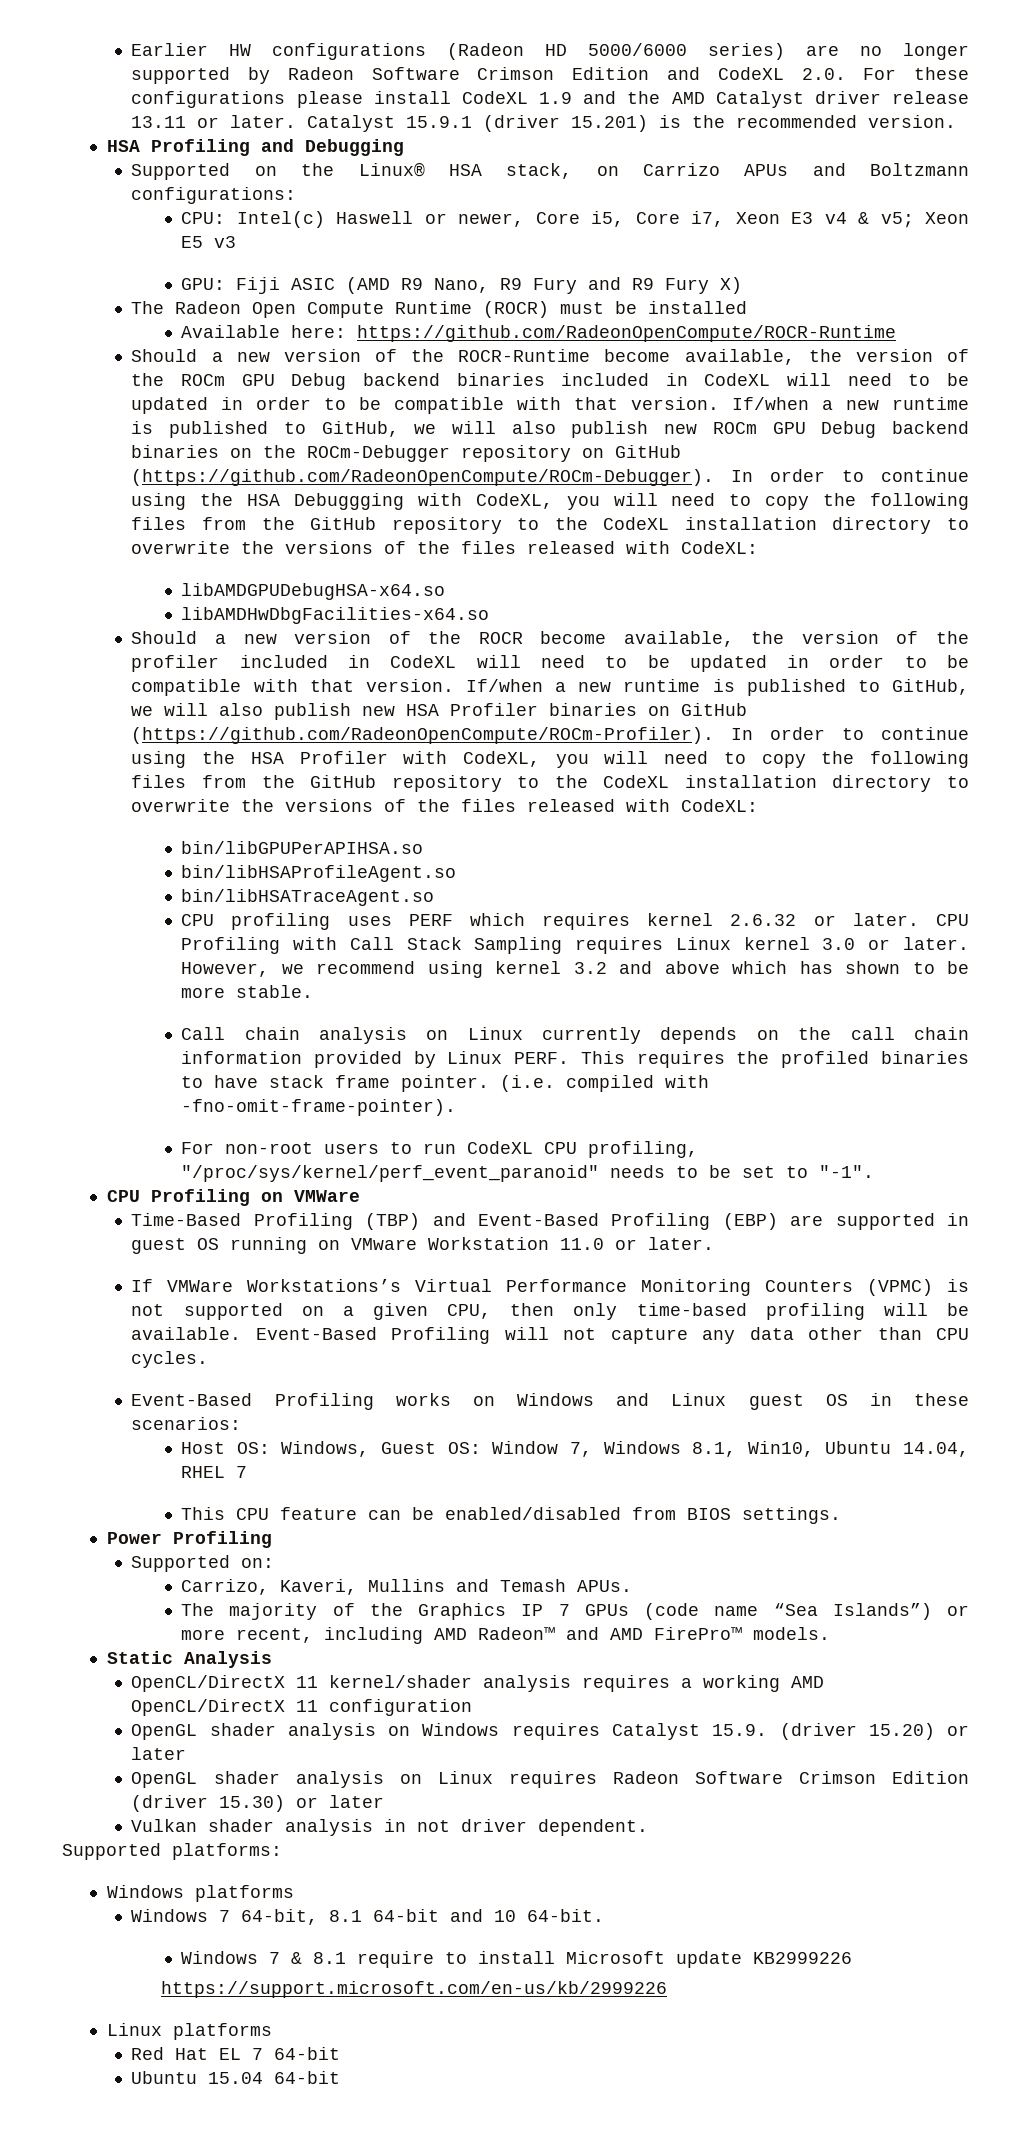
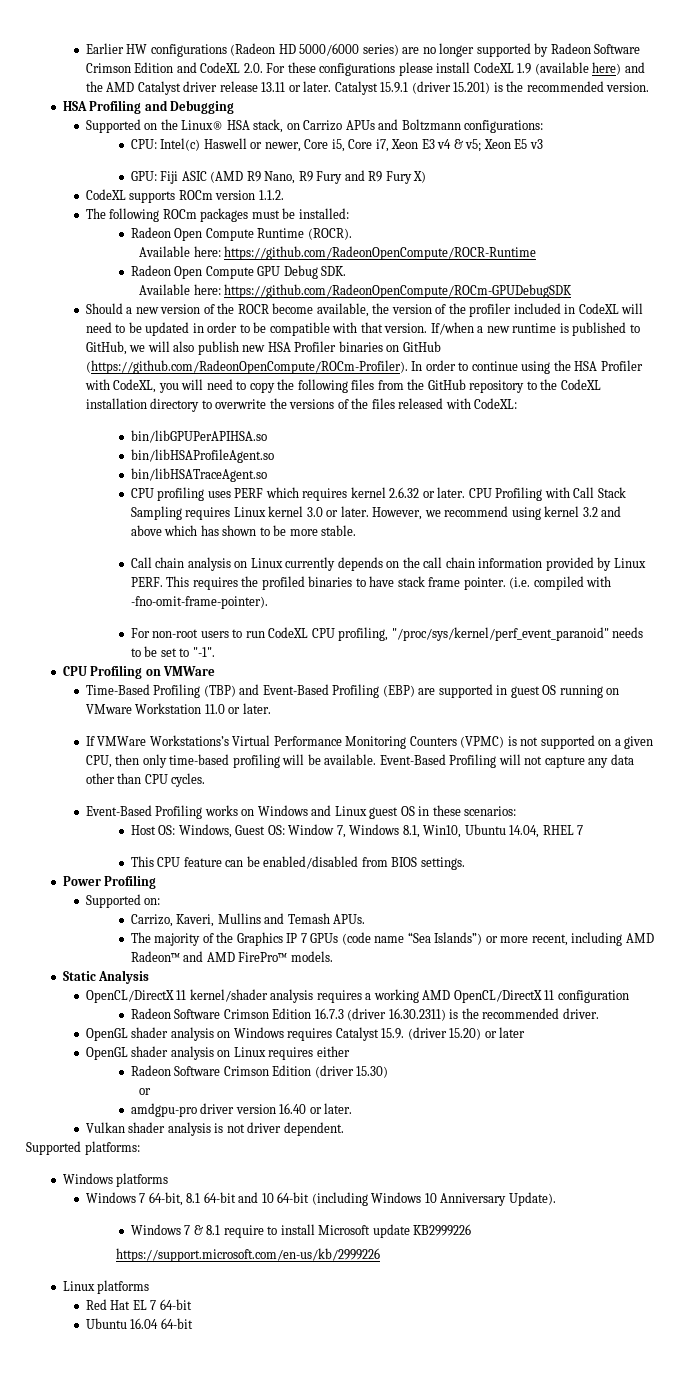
- Earlier HW configurations (Radeon HD 5000/6000 series) are no longer supported by Radeon Software Crimson Edition and CodeXL 2.0. For these configurations please install CodeXL 1.9 and the AMD Catalyst driver release 13.11 or later.
+ Earlier HW configurations (Radeon HD 5000/6000 series) are no longer supported by Radeon Software Crimson Edition and CodeXL 2.0. For these configurations please install CodeXL 1.9 (available here) and the AMD Catalyst driver release 13.11 or later.
- The Radeon Open Compute Runtime (ROCR) must be installed
+ CodeXL supports ROCm version 1.1.2.
+ The following ROCm packages must be installed:
+ Radeon Open Compute Runtime (ROCR).
  Available here: https://github.com/RadeonOpenCompute/ROCR-Runtime
- Should a new version of the ROCR-Runtime become available, the version of the ROCm GPU Debug backend binaries included in CodeXL will need to be updated in order to be compatible with that version. If/when a new runtime is published to GitHub, we will also publish new ROCm GPU Debug backend binaries on the ROCm-Debugger repository on GitHub (https://github.com/RadeonOpenCompute/ROCm-Debugger). In order to continue using the HSA Debuggging with CodeXL, you will need to copy the following files from the GitHub repository to the CodeXL installation directory to overwrite the versions of the files released with CodeXL:
- libAMDGPUDebugHSA-x64.so
- libAMDHwDbgFacilities-x64.so
+ Radeon Open Compute GPU Debug SDK.
+ Available here: https://github.com/RadeonOpenCompute/ROCm-GPUDebugSDK
+ Radeon Software Crimson Edition 16.7.3 (driver 16.30.2311) is the recommended driver.
- OpenGL shader analysis on Linux requires Radeon Software Crimson Edition (driver 15.30) or later
+ OpenGL shader analysis on Linux requires either
+ Radeon Software Crimson Edition (driver 15.30)
+ or
+ amdgpu-pro driver version 16.40 or later.
- Vulkan shader analysis in not driver dependent.
+ Vulkan shader analysis is not driver dependent.
- Windows 7 64-bit, 8.1 64-bit and 10 64-bit.
+ Windows 7 64-bit, 8.1 64-bit and 10 64-bit (including Windows 10 Anniversary Update).
- Ubuntu 15.04 64-bit
+ Ubuntu 16.04 64-bit

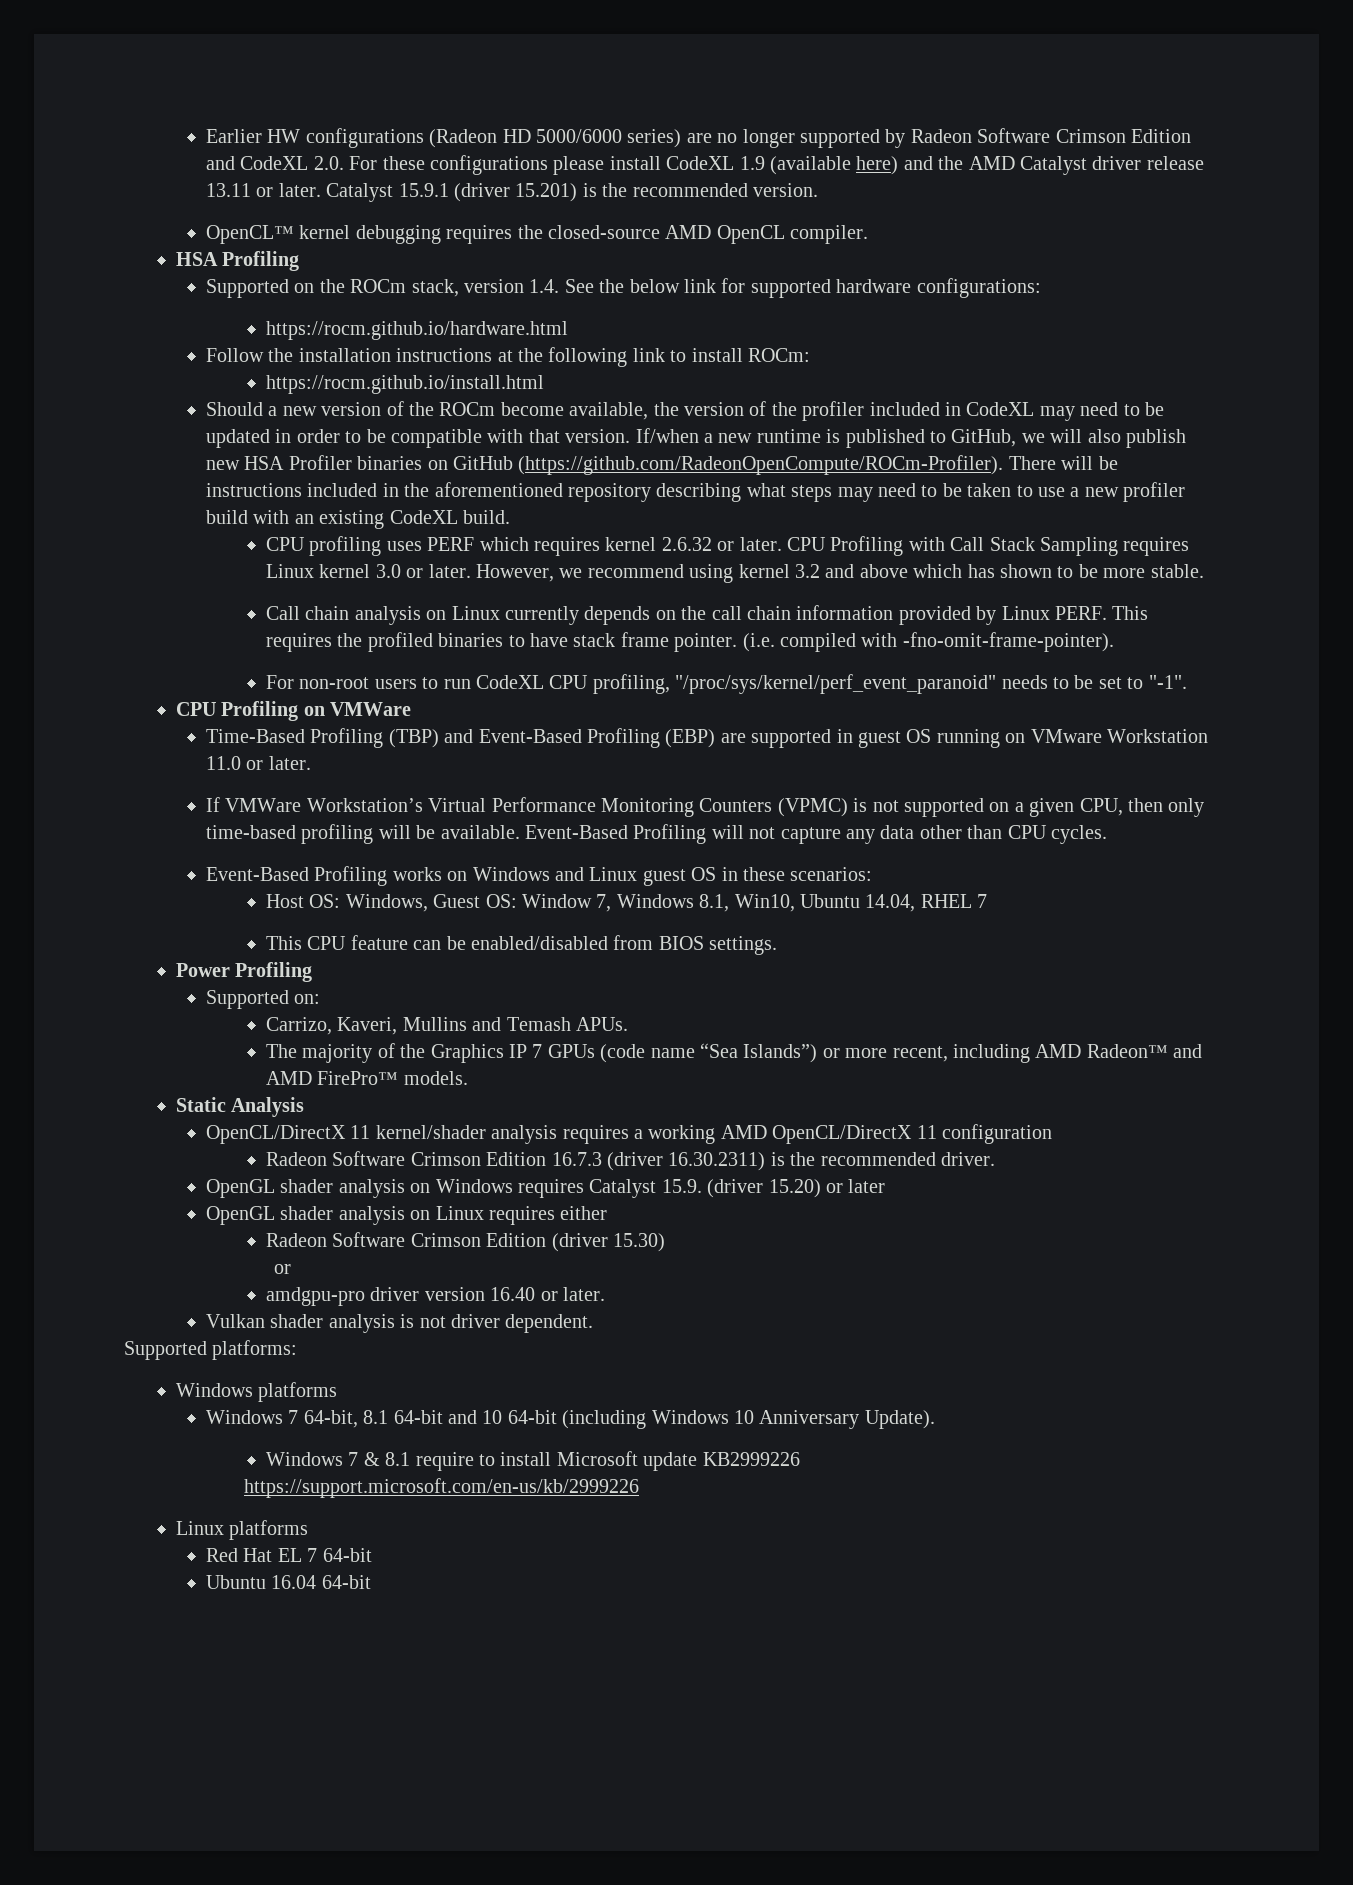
+ OpenCL™ kernel debugging requires the closed-source AMD OpenCL compiler.
- HSA Profiling and Debugging
+ HSA Profiling
- Supported on the Linux® HSA stack, on Carrizo APUs and Boltzmann configurations:
- CPU: Intel(c) Haswell or newer, Core i5, Core i7, Xeon E3 v4 & v5; Xeon E5 v3
- GPU: Fiji ASIC (AMD R9 Nano, R9 Fury and R9 Fury X)
- CodeXL supports ROCm version 1.1.2.
- The following ROCm packages must be installed:
- Radeon Open Compute Runtime (ROCR).
- Available here: https://github.com/RadeonOpenCompute/ROCR-Runtime
- Radeon Open Compute GPU Debug SDK.
- Available here: https://github.com/RadeonOpenCompute/ROCm-GPUDebugSDK
+ Supported on the ROCm stack, version 1.4. See the below link for supported hardware configurations:
+ https://rocm.github.io/hardware.html
+ Follow the installation instructions at the following link to install ROCm:
+ https://rocm.github.io/install.html
- Should a new version of the ROCR become available, the version of the profiler included in CodeXL will need to be updated in order to be compatible with that version.
+ Should a new version of the ROCm become available, the version of the profiler included in CodeXL may need to be updated in order to be compatible with that version.
- If/when a new runtime is published to GitHub, we will also publish new HSA Profiler binaries on GitHub (https://github.com/RadeonOpenCompute/ROCm-Profiler). In order to continue using the HSA Profiler with CodeXL, you will need to copy the following files from the GitHub repository to the CodeXL installation directory to overwrite the versions of the files released with CodeXL:
- bin/libGPUPerAPIHSA.so
- bin/libHSAProfileAgent.so
- bin/libHSATraceAgent.so
+ If/when a new runtime is published to GitHub, we will also publish new HSA Profiler binaries on GitHub (https://github.com/RadeonOpenCompute/ROCm-Profiler). There will be instructions included in the aforementioned repository describing what steps may need to be taken to use a new profiler build with an existing CodeXL build.
- If VMWare Workstations’s Virtual Performance Monitoring Counters (VPMC) is not supported on a given CPU, then only time-based profiling will be available.
+ If VMWare Workstation’s Virtual Performance Monitoring Counters (VPMC) is not supported on a given CPU, then only time-based profiling will be available.

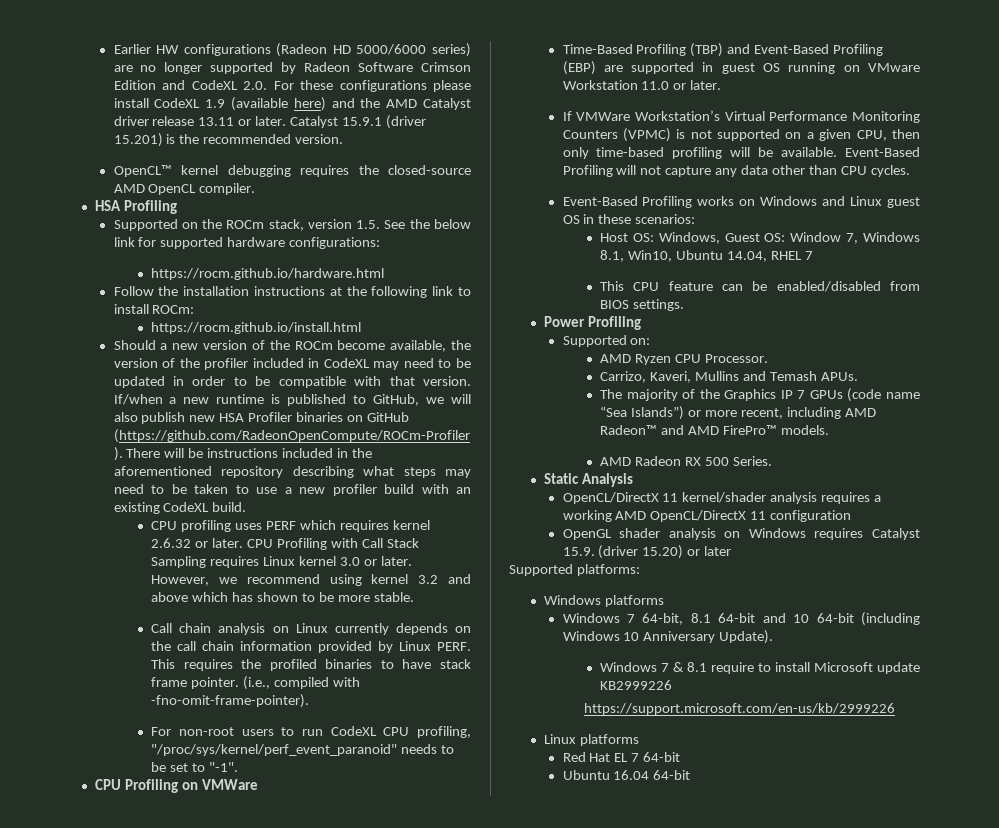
- Supported on the ROCm stack, version 1.4. See the below link for supported hardware configurations:
+ Supported on the ROCm stack, version 1.5. See the below link for supported hardware configurations:
- (i.e. compiled with -fno-omit-frame-pointer).
+ (i.e., compiled with -fno-omit-frame-pointer).
+ AMD Ryzen CPU Processor.
+ AMD Radeon RX 500 Series.
- Radeon Software Crimson Edition 16.7.3 (driver 16.30.2311) is the recommended driver.
- OpenGL shader analysis on Linux requires either
- Radeon Software Crimson Edition (driver 15.30)
- or
- amdgpu-pro driver version 16.40 or later.
- Vulkan shader analysis is not driver dependent.

